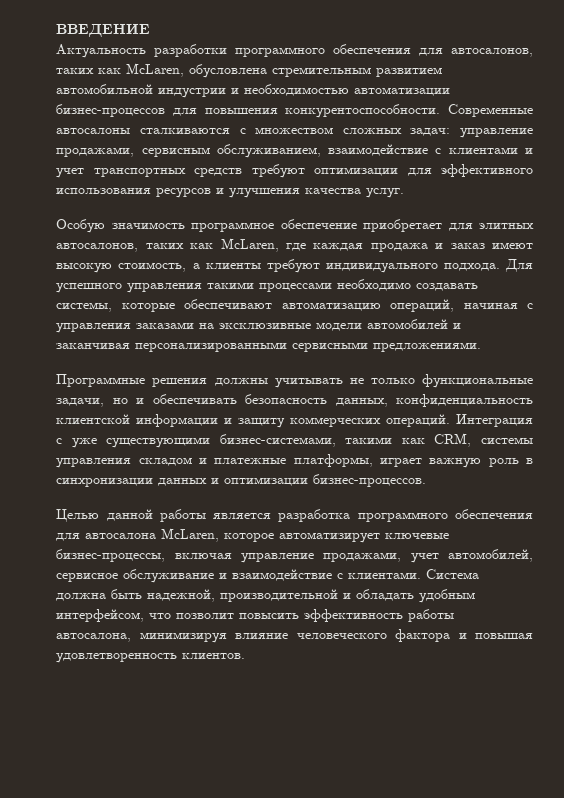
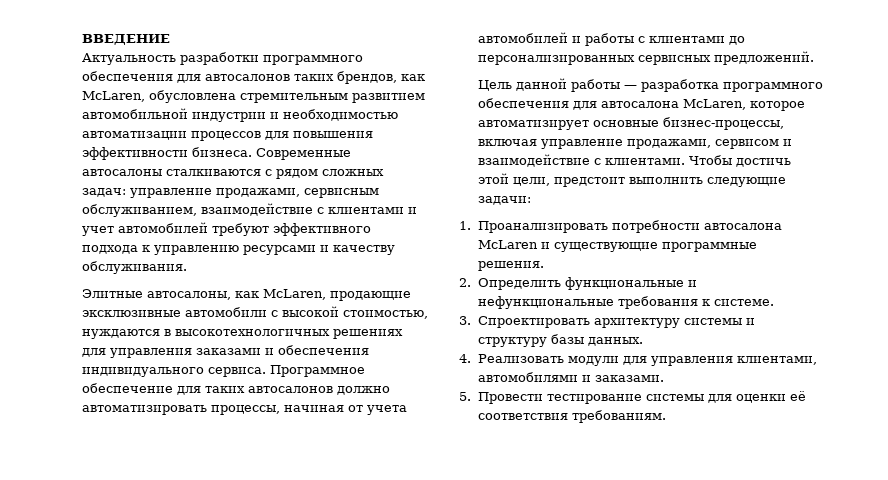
- Актуальность разработки программного обеспечения для автосалонов, таких как McLaren, обусловлена стремительным развитием автомобильной индустрии и необходимостью автоматизации бизнес-процессов для повышения конкурентоспособности.
+ Актуальность разработки программного обеспечения для автосалонов таких брендов, как McLaren, обусловлена стремительным развитием автомобильной индустрии и необходимостью автоматизации процессов для повышения эффективности бизнеса.
- Современные автосалоны сталкиваются с множеством сложных задач: управление продажами, сервисным обслуживанием, взаимодействие с клиентами и учет транспортных средств требуют оптимизации для эффективного использования ресурсов и улучшения качества услуг.
- Особую значимость программное обеспечение приобретает для элитных автосалонов, таких как McLaren, где каждая продажа и заказ имеют высокую стоимость, а клиенты требуют индивидуального подхода. Для успешного управления такими процессами необходимо создавать системы, которые обеспечивают автоматизацию операций, начиная с управления заказами на эксклюзивные модели автомобилей и заканчивая персонализированными сервисными предложениями.
- Программные решения должны учитывать не только функциональные задачи, но и обеспечивать безопасность данных, конфиденциальность клиентской информации и защиту коммерческих операций. Интеграция с уже существующими бизнес-системами, такими как CRM, системы управления складом и платежные платформы, играет важную роль в синхронизации данных и оптимизации бизнес-процессов.
- Целью данной работы является разработка программного обеспечения для автосалона McLaren, которое автоматизирует ключевые бизнес-процессы, включая управление продажами, учет автомобилей, сервисное обслуживание и взаимодействие с клиентами. Система должна быть надежной, производительной и обладать удобным интерфейсом, что позволит повысить эффективность работы автосалона, минимизируя влияние человеческого фактора и повышая удовлетворенность клиентов.
+ Современные автосалоны сталкиваются с рядом сложных задач: управление продажами, сервисным обслуживанием, взаимодействие с клиентами и учет автомобилей требуют эффективного подхода к управлению ресурсами и качеству обслуживания.
+ Элитные автосалоны, как McLaren, продающие эксклюзивные автомобили с высокой стоимостью, нуждаются в высокотехнологичных решениях для управления заказами и обеспечения индивидуального сервиса. Программное обеспечение для таких автосалонов должно автоматизировать процессы, начиная от учета автомобилей и работы с клиентами до персонализированных сервисных предложений.
+ Цель данной работы — разработка программного обеспечения для автосалона McLaren, которое автоматизирует основные бизнес-процессы, включая управление продажами, сервисом и взаимодействие с клиентами. Чтобы достичь этой цели, предстоит выполнить следующие задачи:
+ 1. Проанализировать потребности автосалона McLaren и существующие программные решения.
+ 2. Определить функциональные и нефункциональные требования к системе.
+ 3. Спроектировать архитектуру системы и структуру базы данных.
+ 4. Реализовать модули для управления клиентами, автомобилями и заказами.
+ 5. Провести тестирование системы для оценки её соответствия требованиям.

